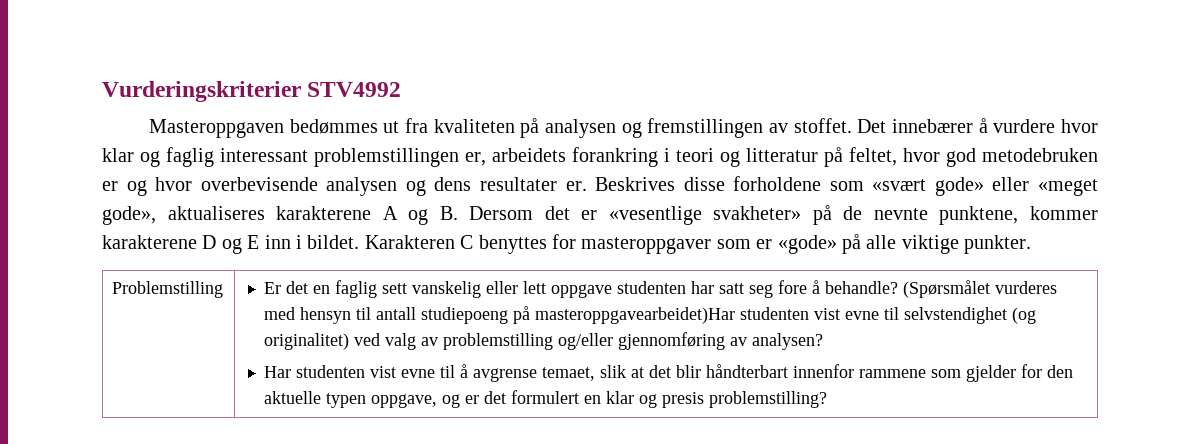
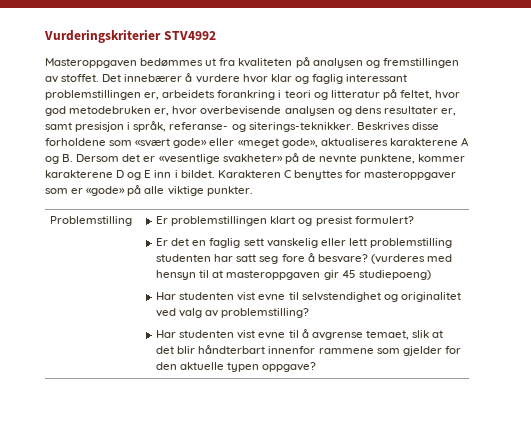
- Det innebærer å vurdere hvor klar og faglig interessant problemstillingen er, arbeidets forankring i teori og litteratur på feltet, hvor god metodebruken er og hvor overbevisende analysen og dens resultater er.
+ Det innebærer å vurdere hvor klar og faglig interessant problemstillingen er, arbeidets forankring i teori og litteratur på feltet, hvor god metodebruken er, hvor overbevisende analysen og dens resultater er, samt presisjon i språk, referanse- og siterings-teknikker.
- Er det en faglig sett vanskelig eller lett oppgave studenten har satt seg fore å behandle? (Spørsmålet vurderes med hensyn til antall studiepoeng på masteroppgavearbeidet)Har studenten vist evne til selvstendighet (og originalitet) ved valg av problemstilling og/eller gjennomføring av analysen?
+ Er problemstillingen klart og presist formulert?
+ Er det en faglig sett vanskelig eller lett problemstilling studenten har satt seg fore å besvare? (vurderes med hensyn til at masteroppgaven gir 45 studiepoeng)
+ Har studenten vist evne til selvstendighet og originalitet ved valg av problemstilling?
- Har studenten vist evne til å avgrense temaet, slik at det blir håndterbart innenfor rammene som gjelder for den aktuelle typen oppgave, og er det formulert en klar og presis problemstilling?
+ Har studenten vist evne til å avgrense temaet, slik at det blir håndterbart innenfor rammene som gjelder for den aktuelle typen oppgave?

